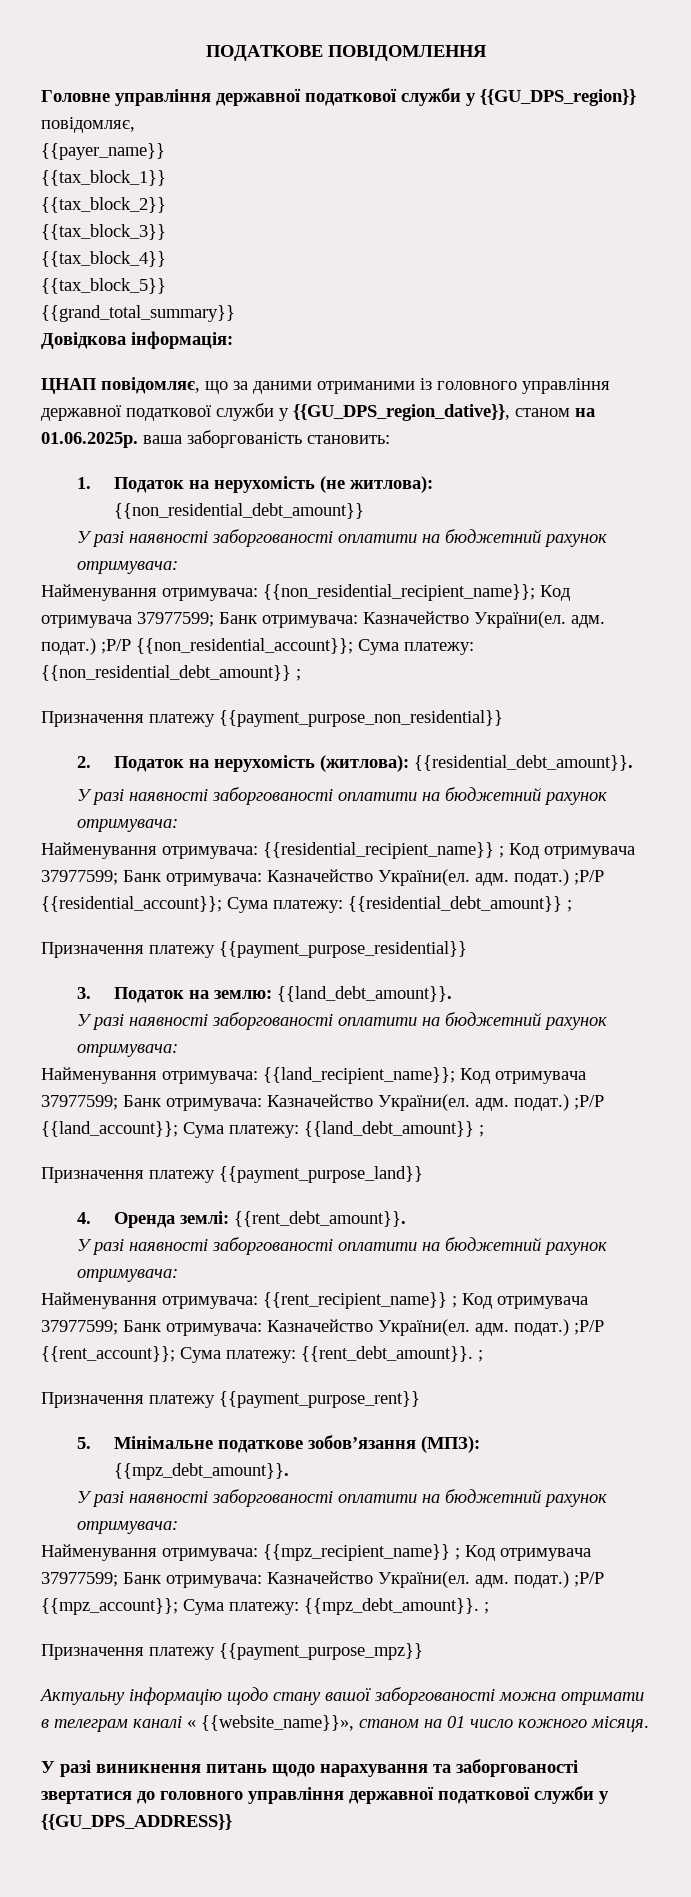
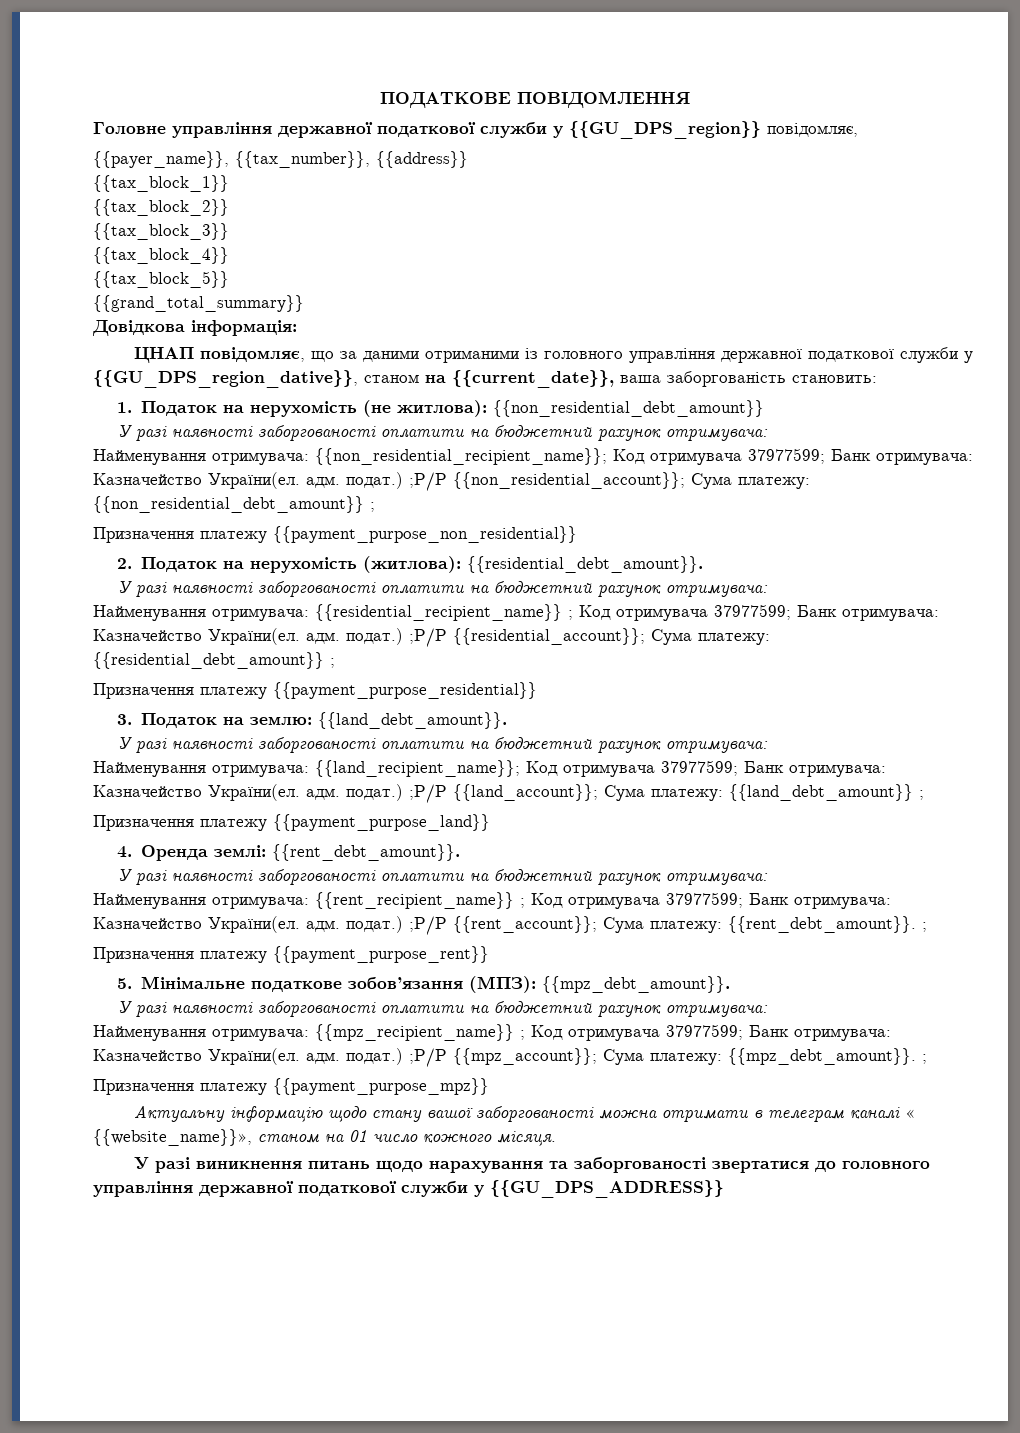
- {{payer_name}}
+ {{payer_name}}, {{tax_number}}, {{address}}
- ЦНАП повідомляє, що за даними отриманими із головного управління державної податкової служби у {{GU_DPS_region_dative}}, станом на 01.06.2025р. ваша заборгованість становить:
+ ЦНАП повідомляє, що за даними отриманими із головного управління державної податкової служби у {{GU_DPS_region_dative}}, станом на {{current_date}}, ваша заборгованість становить:

